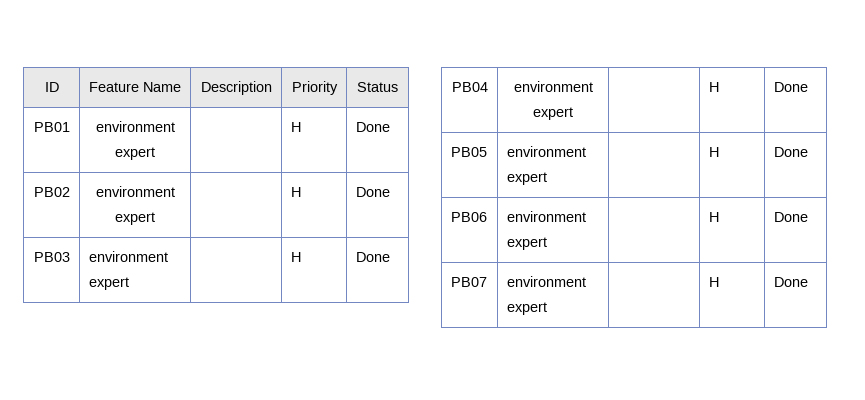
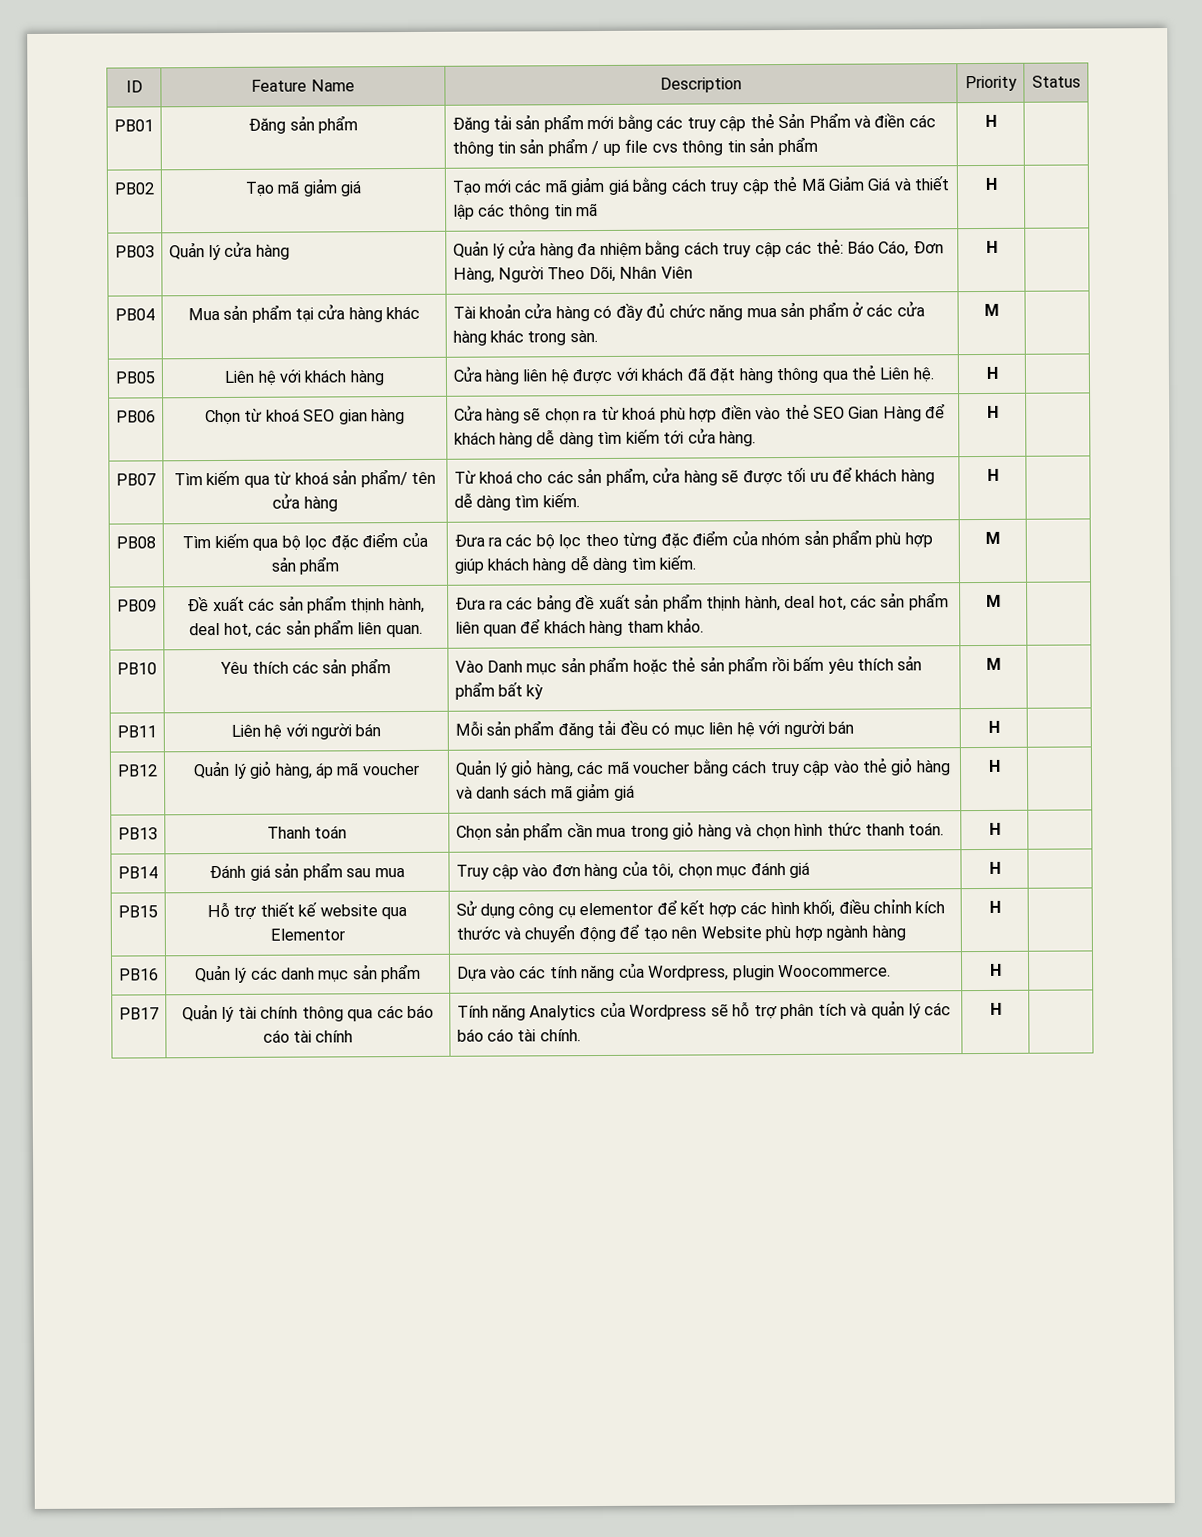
- PB01 | environment expert | | H | Done
+ PB01 | Đăng sản phẩm | Đăng tải sản phẩm mới bằng các truy cập thẻ Sản Phẩm và điền các thông tin sản phẩm / up file cvs thông tin sản phẩm | H |
- PB02 | environment expert | | H | Done
+ PB02 | Tạo mã giảm giá | Tạo mới các mã giảm giá bằng cách truy cập thẻ Mã Giảm Giá và thiết lập các thông tin mã | H |
- PB03 | environment expert | | H | Done
+ PB03 | Quản lý cửa hàng | Quản lý cửa hàng đa nhiệm bằng cách truy cập các thẻ: Báo Cáo, Đơn Hàng, Người Theo Dõi, Nhân Viên | H |
- PB04 | environment expert | | H | Done
- PB05 | environment expert | | H | Done
- PB06 | environment expert | | H | Done
- PB07 | environment expert | | H | Done
+ PB04 | Mua sản phẩm tại cửa hàng khác | Tài khoản cửa hàng có đầy đủ chức năng mua sản phẩm ở các cửa hàng khác trong sàn. | M |
+ PB05 | Liên hệ với khách hàng | Cửa hàng liên hệ được với khách đã đặt hàng thông qua thẻ Liên hệ. | H |
+ PB06 | Chọn từ khoá SEO gian hàng | Cửa hàng sẽ chọn ra từ khoá phù hợp điền vào thẻ SEO Gian Hàng để khách hàng dễ dàng tìm kiếm tới cửa hàng. | H |
+ PB07 | Tìm kiếm qua từ khoá sản phẩm/ tên cửa hàng | Từ khoá cho các sản phẩm, cửa hàng sẽ được tối ưu để khách hàng dễ dàng tìm kiếm. | H |
+ PB08 | Tìm kiếm qua bộ lọc đặc điểm của sản phẩm | Đưa ra các bộ lọc theo từng đặc điểm của nhóm sản phẩm phù hợp giúp khách hàng dễ dàng tìm kiếm. | M |
+ PB09 | Đề xuất các sản phẩm thịnh hành, deal hot, các sản phẩm liên quan. | Đưa ra các bảng đề xuất sản phẩm thịnh hành, deal hot, các sản phẩm liên quan để khách hàng tham khảo. | M |
+ PB10 | Yêu thích các sản phẩm | Vào Danh mục sản phẩm hoặc thẻ sản phẩm rồi bấm yêu thích sản phẩm bất kỳ | M |
+ PB11 | Liên hệ với người bán | Mỗi sản phẩm đăng tải đều có mục liên hệ với người bán | H |
+ PB12 | Quản lý giỏ hàng, áp mã voucher | Quản lý giỏ hàng, các mã voucher bằng cách truy cập vào thẻ giỏ hàng và danh sách mã giảm giá | H |
+ PB13 | Thanh toán | Chọn sản phẩm cần mua trong giỏ hàng và chọn hình thức thanh toán. | H |
+ PB14 | Đánh giá sản phẩm sau mua | Truy cập vào đơn hàng của tôi, chọn mục đánh giá | H |
+ PB15 | Hỗ trợ thiết kế website qua Elementor | Sử dụng công cụ elementor để kết hợp các hình khối, điều chỉnh kích thước và chuyển động để tạo nên Website phù hợp ngành hàng | H |
+ PB16 | Quản lý các danh mục sản phẩm | Dựa vào các tính năng của Wordpress, plugin Woocommerce. | H |
+ PB17 | Quản lý tài chính thông qua các báo cáo tài chính | Tính năng Analytics của Wordpress sẽ hỗ trợ phân tích và quản lý các báo cáo tài chính. | H |

